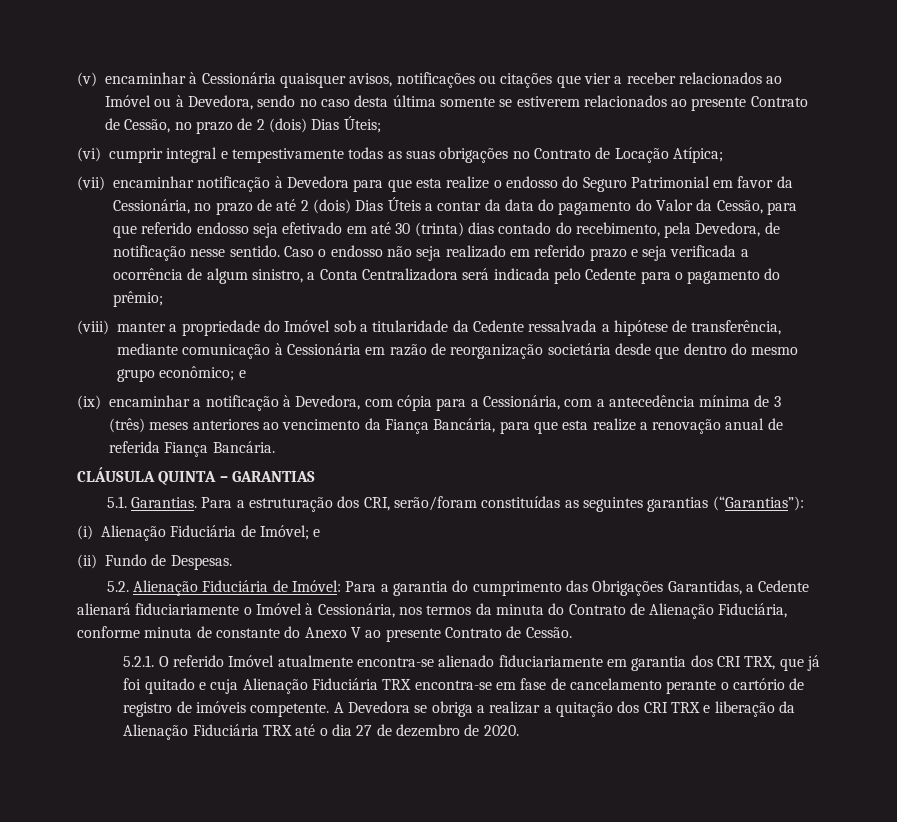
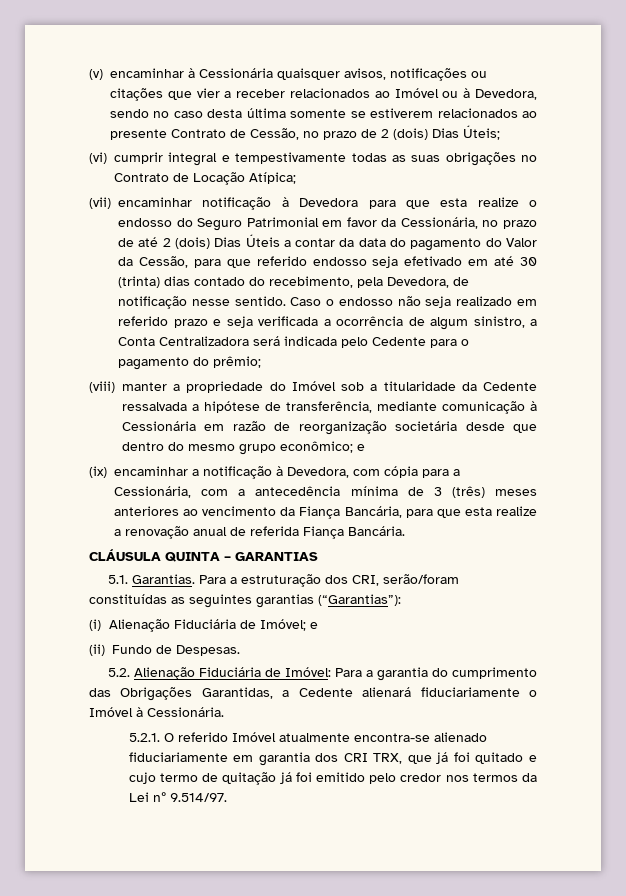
- 5.2. Alienação Fiduciária de Imóvel: Para a garantia do cumprimento das Obrigações Garantidas, a Cedente alienará fiduciariamente o Imóvel à Cessionária, nos termos da minuta do Contrato de Alienação Fiduciária, conforme minuta de constante do Anexo V ao presente Contrato de Cessão.
+ 5.2. Alienação Fiduciária de Imóvel: Para a garantia do cumprimento das Obrigações Garantidas, a Cedente alienará fiduciariamente o Imóvel à Cessionária.
- 5.2.1. O referido Imóvel atualmente encontra-se alienado fiduciariamente em garantia dos CRI TRX, que já foi quitado e cuja Alienação Fiduciária TRX encontra-se em fase de cancelamento perante o cartório de registro de imóveis competente. A Devedora se obriga a realizar a quitação dos CRI TRX e liberação da Alienação Fiduciária TRX até o dia 27 de dezembro de 2020.
+ 5.2.1. O referido Imóvel atualmente encontra-se alienado fiduciariamente em garantia dos CRI TRX, que já foi quitado e cujo termo de quitação já foi emitido pelo credor nos termos da Lei nº 9.514/97.

